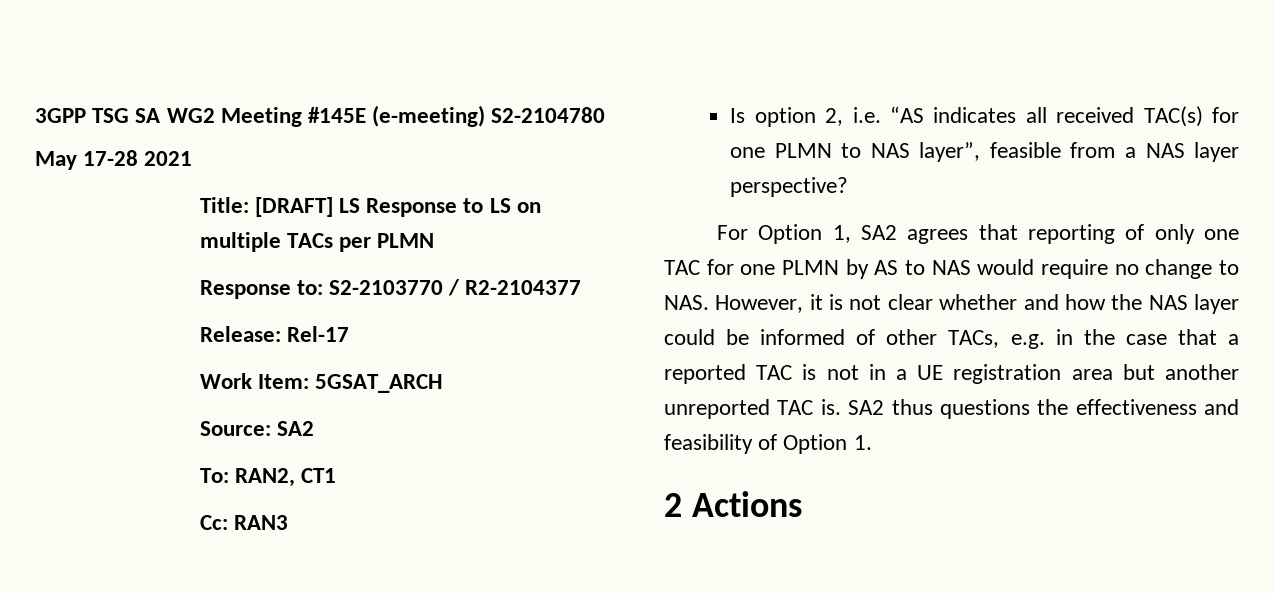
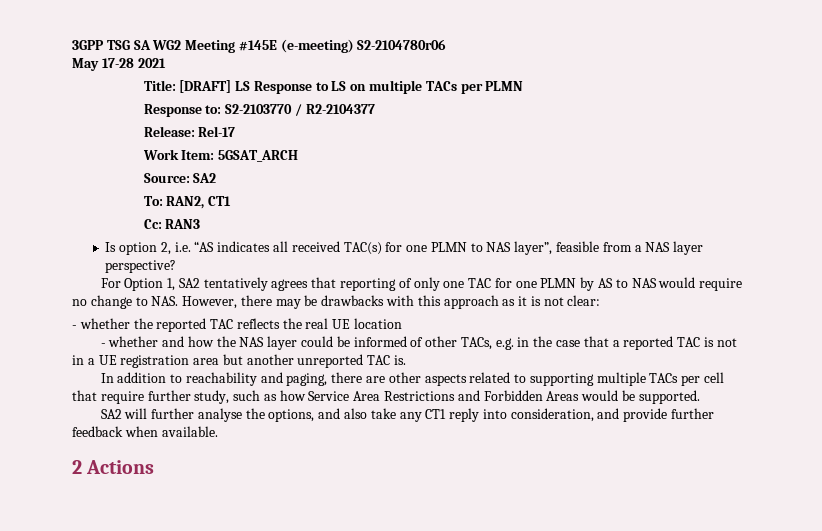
- 3GPP TSG SA WG2 Meeting #145E (e-meeting) S2-2104780
+ 3GPP TSG SA WG2 Meeting #145E (e-meeting) S2-2104780r06
- For Option 1, SA2 agrees that reporting of only one TAC for one PLMN by AS to NAS would require no change to NAS. However, it is not clear whether and how the NAS layer could be informed of other TACs, e.g. in the case that a reported TAC is not in a UE registration area but another unreported TAC is. SA2 thus questions the effectiveness and feasibility of Option 1.
+ For Option 1, SA2 tentatively agrees that reporting of only one TAC for one PLMN by AS to NAS would require no change to NAS. However, there may be drawbacks with this approach as it is not clear:
+ - whether the reported TAC reflects the real UE location
+ - whether and how the NAS layer could be informed of other TACs, e.g. in the case that a reported TAC is not in a UE registration area but another unreported TAC is.
+ In addition to reachability and paging, there are other aspects related to supporting multiple TACs per cell that require further study, such as how Service Area Restrictions and Forbidden Areas would be supported.
+ SA2 will further analyse the options, and also take any CT1 reply into consideration, and provide further feedback when available.

